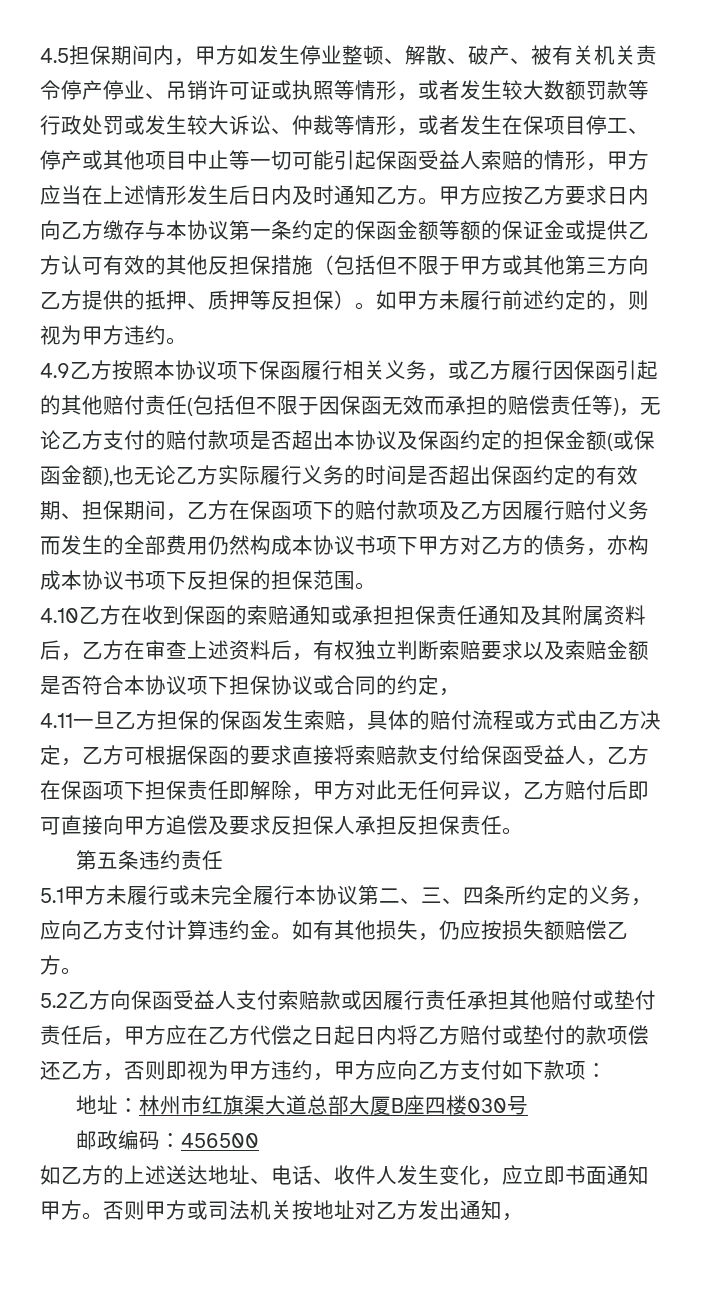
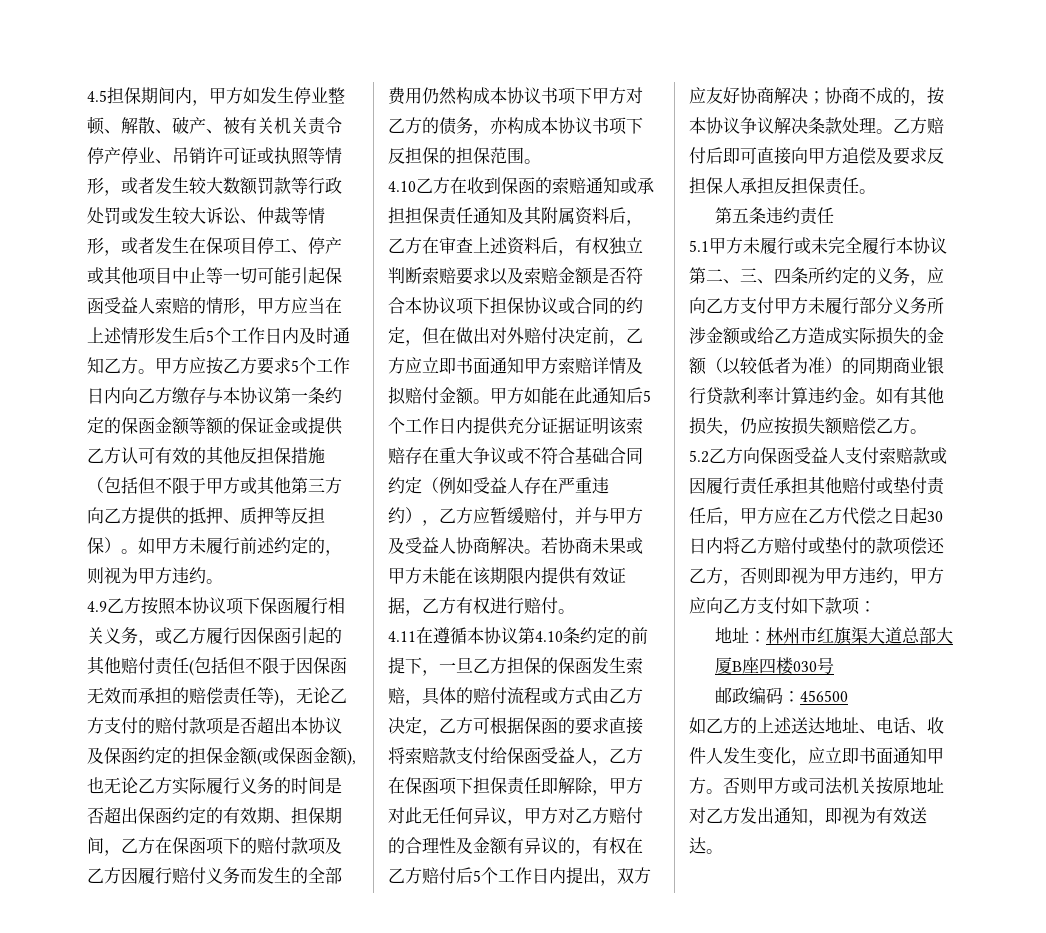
- 4.5担保期间内，甲方如发生停业整顿、解散、破产、被有关机关责令停产停业、吊销许可证或执照等情形，或者发生较大数额罚款等行政处罚或发生较大诉讼、仲裁等情形，或者发生在保项目停工、停产或其他项目中止等一切可能引起保函受益人索赔的情形，甲方应当在上述情形发生后日内及时通知乙方。
+ 4.5担保期间内，甲方如发生停业整顿、解散、破产、被有关机关责令停产停业、吊销许可证或执照等情形，或者发生较大数额罚款等行政处罚或发生较大诉讼、仲裁等情形，或者发生在保项目停工、停产或其他项目中止等一切可能引起保函受益人索赔的情形，甲方应当在上述情形发生后5个工作日内及时通知乙方。
- 甲方应按乙方要求日内向乙方缴存与本协议第一条约定的保函金额等额的保证金或提供乙方认可有效的其他反担保措施（包括但不限于甲方或其他第三方向乙方提供的抵押、质押等反担保）。
+ 甲方应按乙方要求5个工作日内向乙方缴存与本协议第一条约定的保函金额等额的保证金或提供乙方认可有效的其他反担保措施（包括但不限于甲方或其他第三方向乙方提供的抵押、质押等反担保）。
- 4.10乙方在收到保函的索赔通知或承担担保责任通知及其附属资料后，乙方在审查上述资料后，有权独立判断索赔要求以及索赔金额是否符合本协议项下担保协议或合同的约定，
- 4.11一旦乙方担保的保函发生索赔，具体的赔付流程或方式由乙方决定，乙方可根据保函的要求直接将索赔款支付给保函受益人，乙方在保函项下担保责任即解除，甲方对此无任何异议，乙方赔付后即可直接向甲方追偿及要求反担保人承担反担保责任。
+ 4.10乙方在收到保函的索赔通知或承担担保责任通知及其附属资料后，乙方在审查上述资料后，有权独立判断索赔要求以及索赔金额是否符合本协议项下担保协议或合同的约定，但在做出对外赔付决定前，乙方应立即书面通知甲方索赔详情及拟赔付金额。甲方如能在此通知后5个工作日内提供充分证据证明该索赔存在重大争议或不符合基础合同约定（例如受益人存在严重违约），乙方应暂缓赔付，并与甲方及受益人协商解决。若协商未果或甲方未能在该期限内提供有效证据，乙方有权进行赔付。
+ 4.11在遵循本协议第4.10条约定的前提下，一旦乙方担保的保函发生索赔，具体的赔付流程或方式由乙方决定，乙方可根据保函的要求直接将索赔款支付给保函受益人，乙方在保函项下担保责任即解除，甲方对此无任何异议，甲方对乙方赔付的合理性及金额有异议的，有权在乙方赔付后5个工作日内提出，双方应友好协商解决；协商不成的，按本协议争议解决条款处理。乙方赔付后即可直接向甲方追偿及要求反担保人承担反担保责任。
- 5.1甲方未履行或未完全履行本协议第二、三、四条所约定的义务，应向乙方支付计算违约金。
+ 5.1甲方未履行或未完全履行本协议第二、三、四条所约定的义务，应向乙方支付甲方未履行部分义务所涉金额或给乙方造成实际损失的金额（以较低者为准）的同期商业银行贷款利率计算违约金。
- 5.2乙方向保函受益人支付索赔款或因履行责任承担其他赔付或垫付责任后，甲方应在乙方代偿之日起日内将乙方赔付或垫付的款项偿还乙方，否则即视为甲方违约，甲方应向乙方支付如下款项：
+ 5.2乙方向保函受益人支付索赔款或因履行责任承担其他赔付或垫付责任后，甲方应在乙方代偿之日起30日内将乙方赔付或垫付的款项偿还乙方，否则即视为甲方违约，甲方应向乙方支付如下款项：
- 否则甲方或司法机关按地址对乙方发出通知，
+ 否则甲方或司法机关按原地址对乙方发出通知，即视为有效送达。

